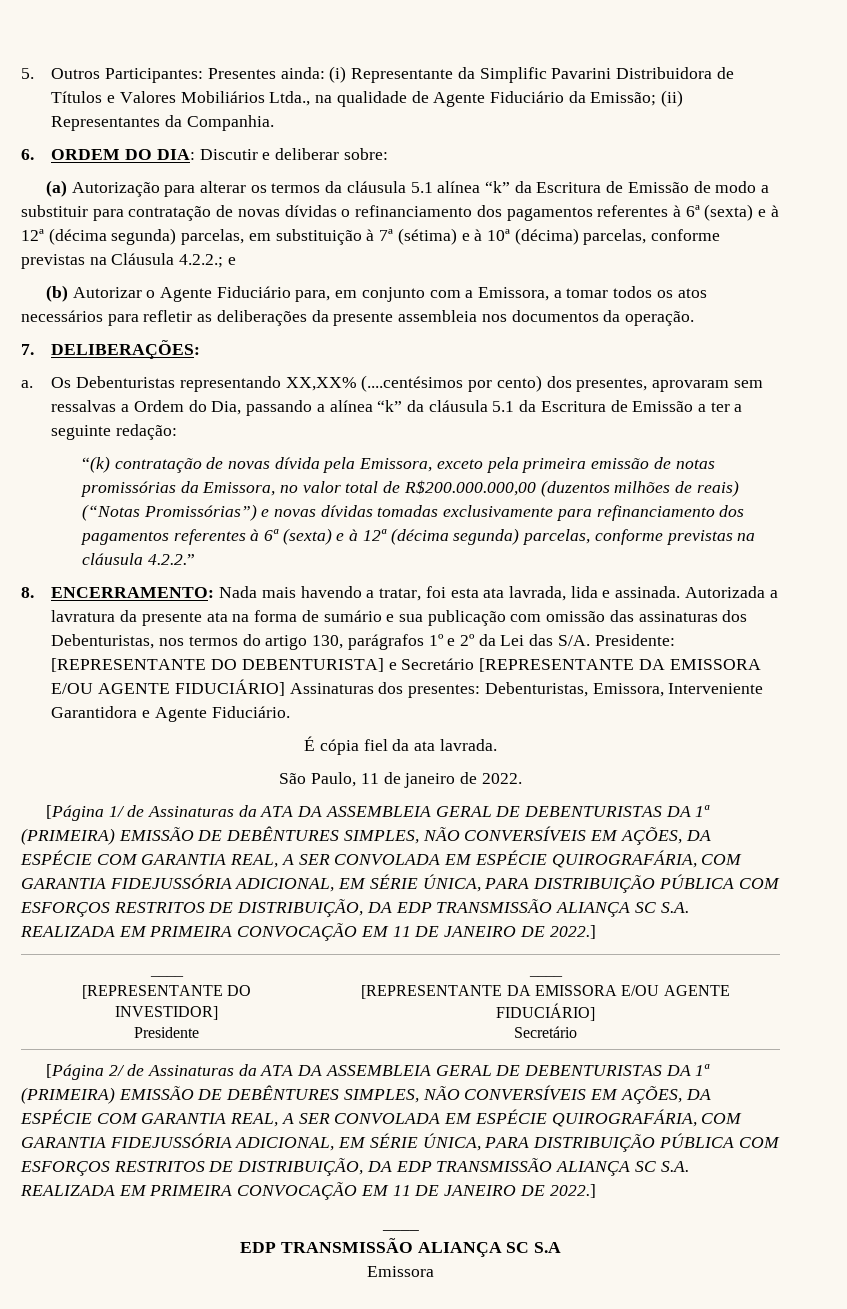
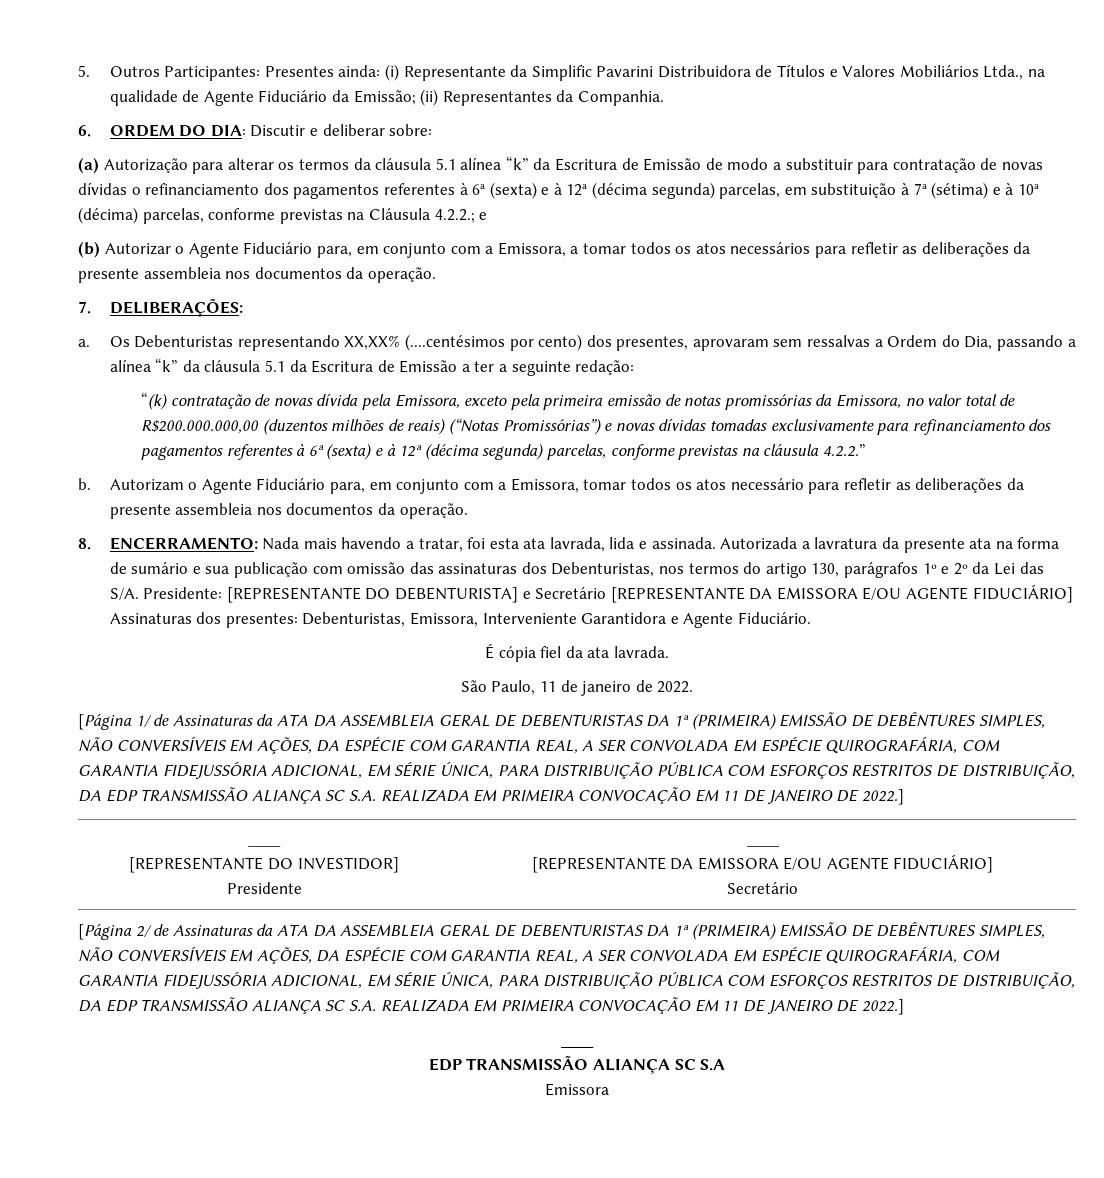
+ b. Autorizam o Agente Fiduciário para, em conjunto com a Emissora, tomar todos os atos necessário para refletir as deliberações da presente assembleia nos documentos da operação.

